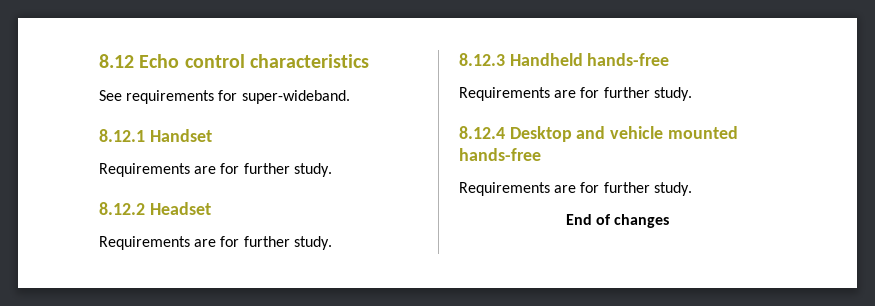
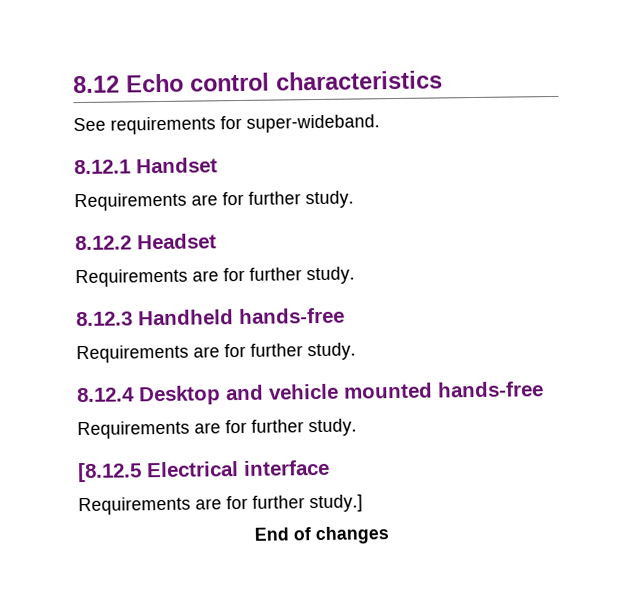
+ [8.12.5 Electrical interface
+ Requirements are for further study.]

